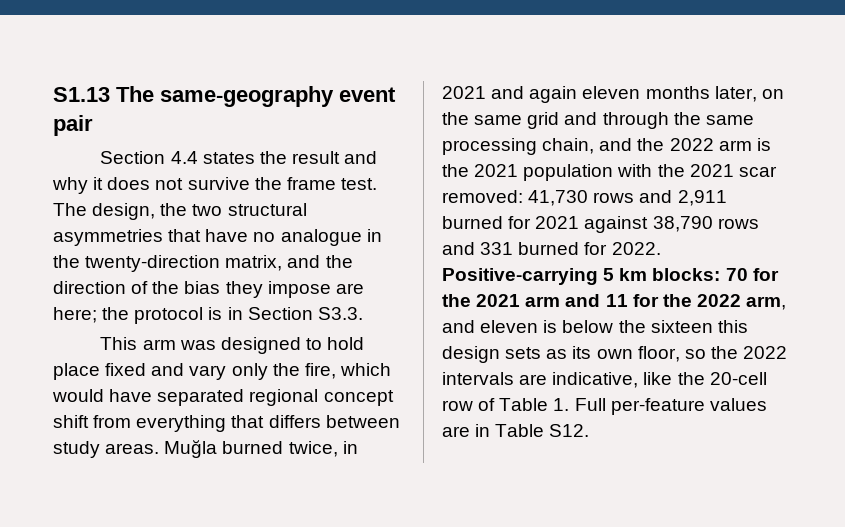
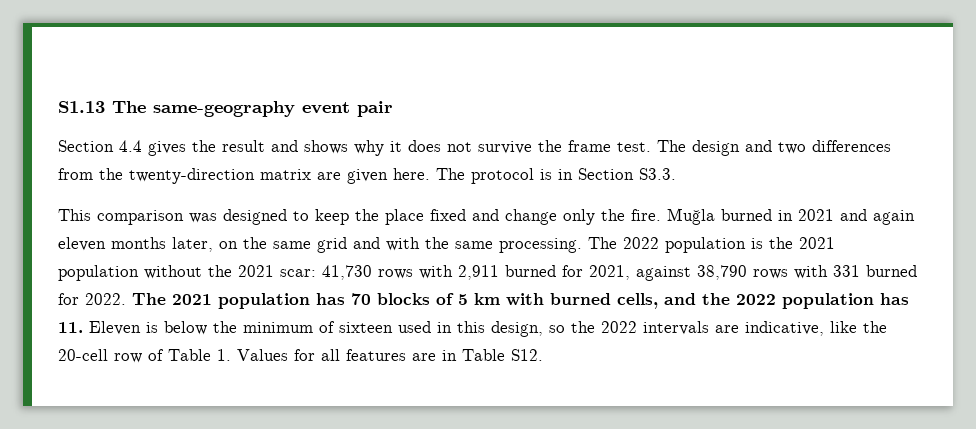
- Section 4.4 states the result and why it does not survive the frame test.
+ Section 4.4 gives the result and shows why it does not survive the frame test.
- The design, the two structural asymmetries that have no analogue in the twenty-direction matrix, and the direction of the bias they impose are here; the protocol is in Section S3.3.
+ The design and two differences from the twenty-direction matrix are given here. The protocol is in Section S3.3.
- This arm was designed to hold place fixed and vary only the fire, which would have separated regional concept shift from everything that differs between study areas.
+ This comparison was designed to keep the place fixed and change only the fire.
- Muğla burned twice, in 2021 and again eleven months later, on the same grid and through the same processing chain, and the 2022 arm is the 2021 population with the 2021 scar removed: 41,730 rows and 2,911 burned for 2021 against 38,790 rows and 331 burned for 2022.
+ Muğla burned in 2021 and again eleven months later, on the same grid and with the same processing. The 2022 population is the 2021 population without the 2021 scar: 41,730 rows with 2,911 burned for 2021, against 38,790 rows with 331 burned for 2022.
- Positive-carrying 5 km blocks: 70 for the 2021 arm and 11 for the 2022 arm, and eleven is below the sixteen this design sets as its own floor, so the 2022 intervals are indicative, like the 20-cell row of Table 1. Full per-feature values are in Table S12.
+ The 2021 population has 70 blocks of 5 km with burned cells, and the 2022 population has 11. Eleven is below the minimum of sixteen used in this design, so the 2022 intervals are indicative, like the 20-cell row of Table 1. Values for all features are in Table S12.

